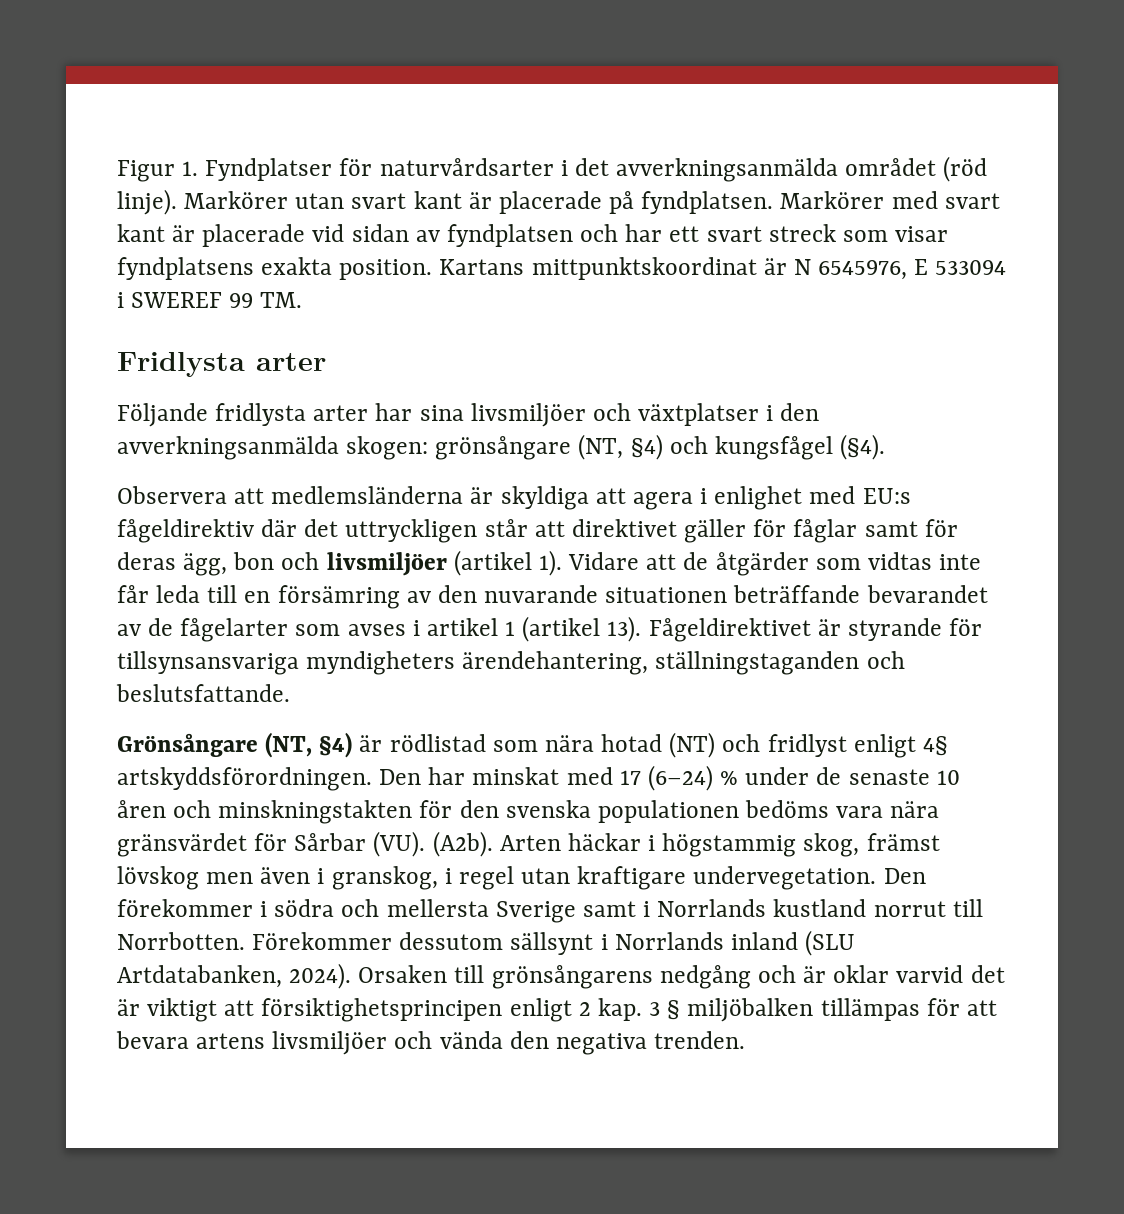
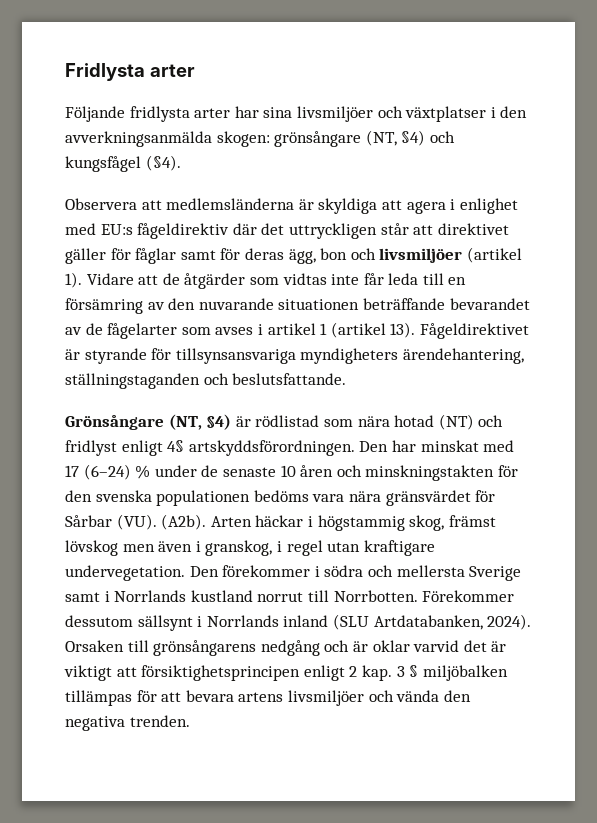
- Figur 1. Fyndplatser för naturvårdsarter i det avverkningsanmälda området (röd linje). Markörer utan svart kant är placerade på fyndplatsen. Markörer med svart kant är placerade vid sidan av fyndplatsen och har ett svart streck som visar fyndplatsens exakta position. Kartans mittpunktskoordinat är N 6545976, E 533094 i SWEREF 99 TM.

